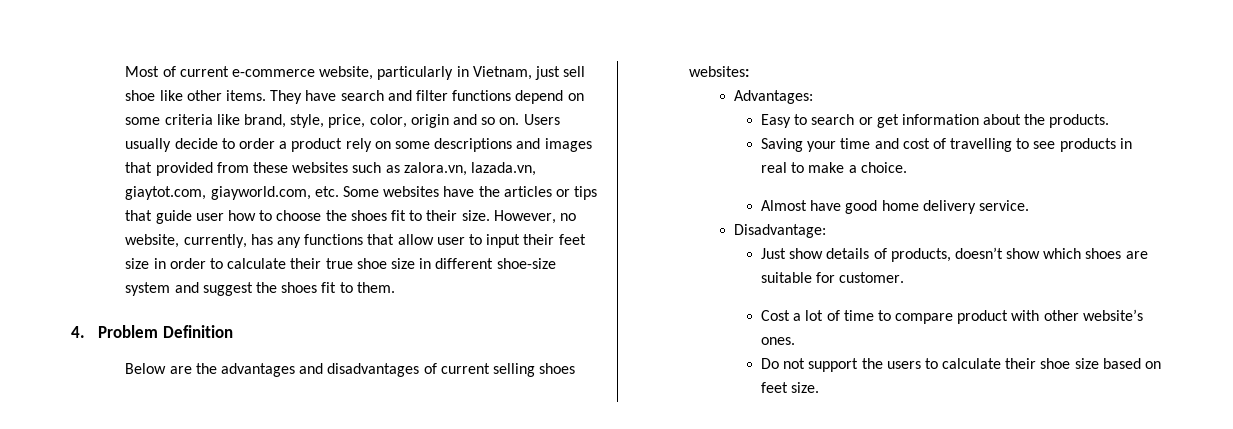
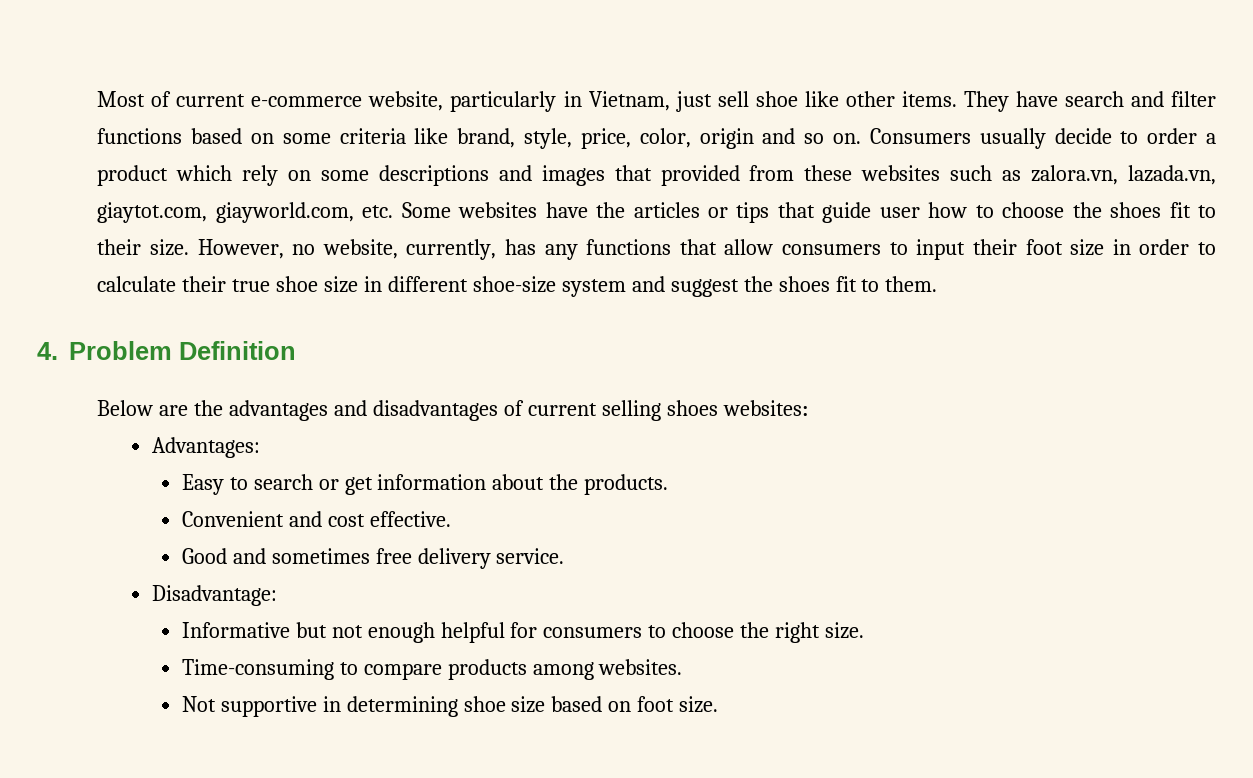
- They have search and filter functions depend on some criteria like brand, style, price, color, origin and so on.
+ They have search and filter functions based on some criteria like brand, style, price, color, origin and so on.
- Users usually decide to order a product rely on some descriptions and images that provided from these websites such as zalora.vn, lazada.vn, giaytot.com, giayworld.com, etc. Some websites have the articles or tips that guide user how to choose the shoes fit to their size.
+ Consumers usually decide to order a product which rely on some descriptions and images that provided from these websites such as zalora.vn, lazada.vn, giaytot.com, giayworld.com, etc. Some websites have the articles or tips that guide user how to choose the shoes fit to their size.
- However, no website, currently, has any functions that allow user to input their feet size in order to calculate their true shoe size in different shoe-size system and suggest the shoes fit to them.
+ However, no website, currently, has any functions that allow consumers to input their foot size in order to calculate their true shoe size in different shoe-size system and suggest the shoes fit to them.
- Saving your time and cost of travelling to see products in real to make a choice.
- Almost have good home delivery service.
+ Convenient and cost effective.
+ Good and sometimes free delivery service.
  Disadvantage:
- Just show details of products, doesn’t show which shoes are suitable for customer.
- Cost a lot of time to compare product with other website’s ones.
- Do not support the users to calculate their shoe size based on feet size.
+ Informative but not enough helpful for consumers to choose the right size.
+ Time-consuming to compare products among websites.
+ Not supportive in determining shoe size based on foot size.

